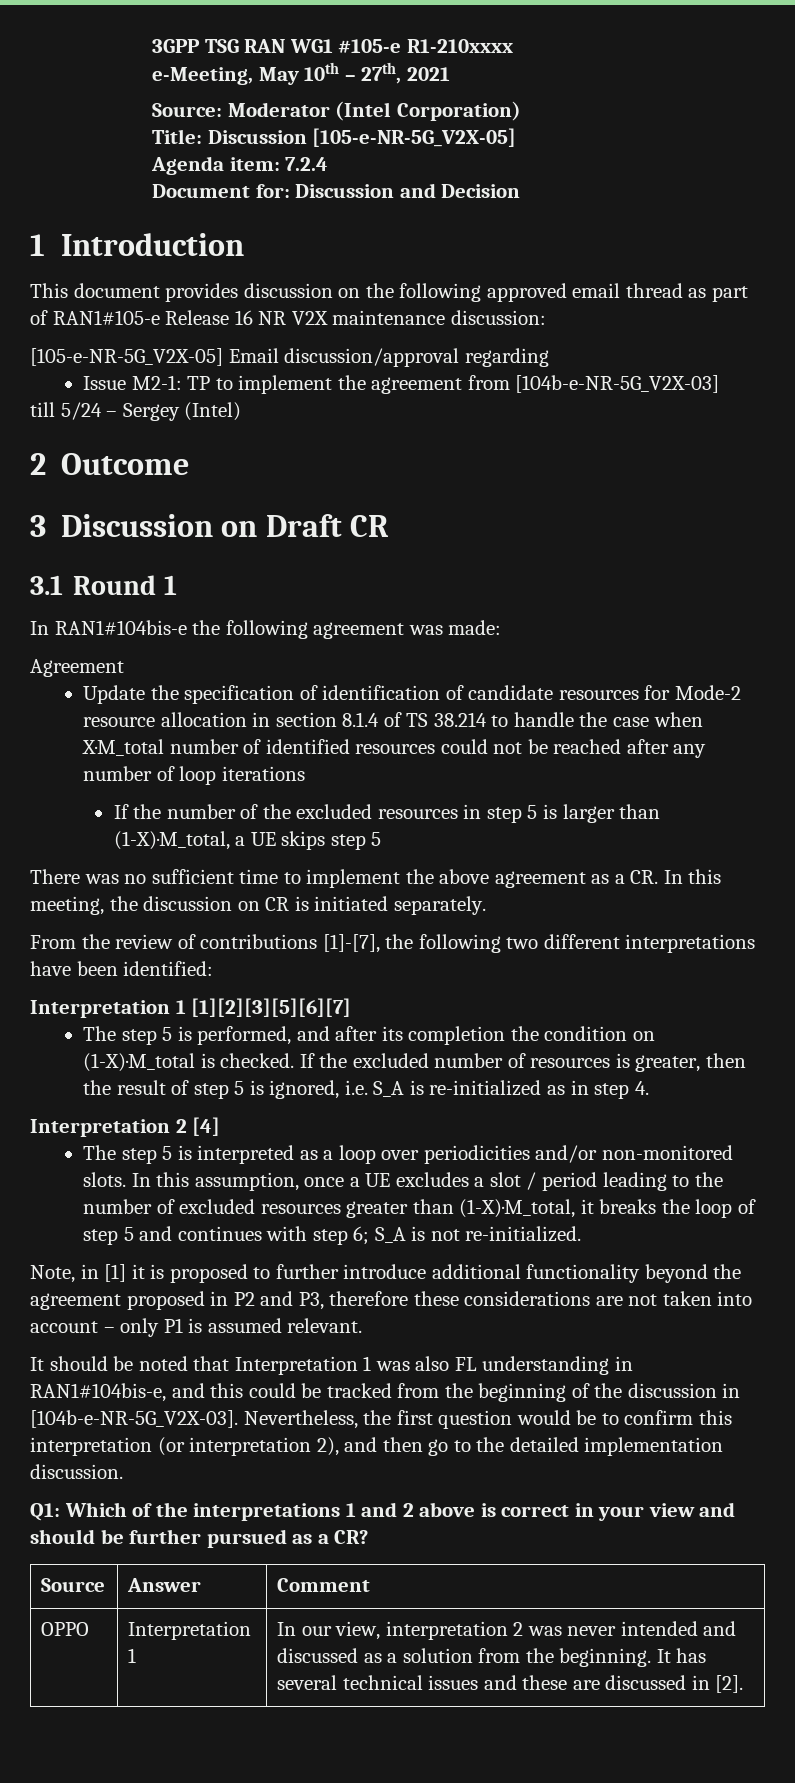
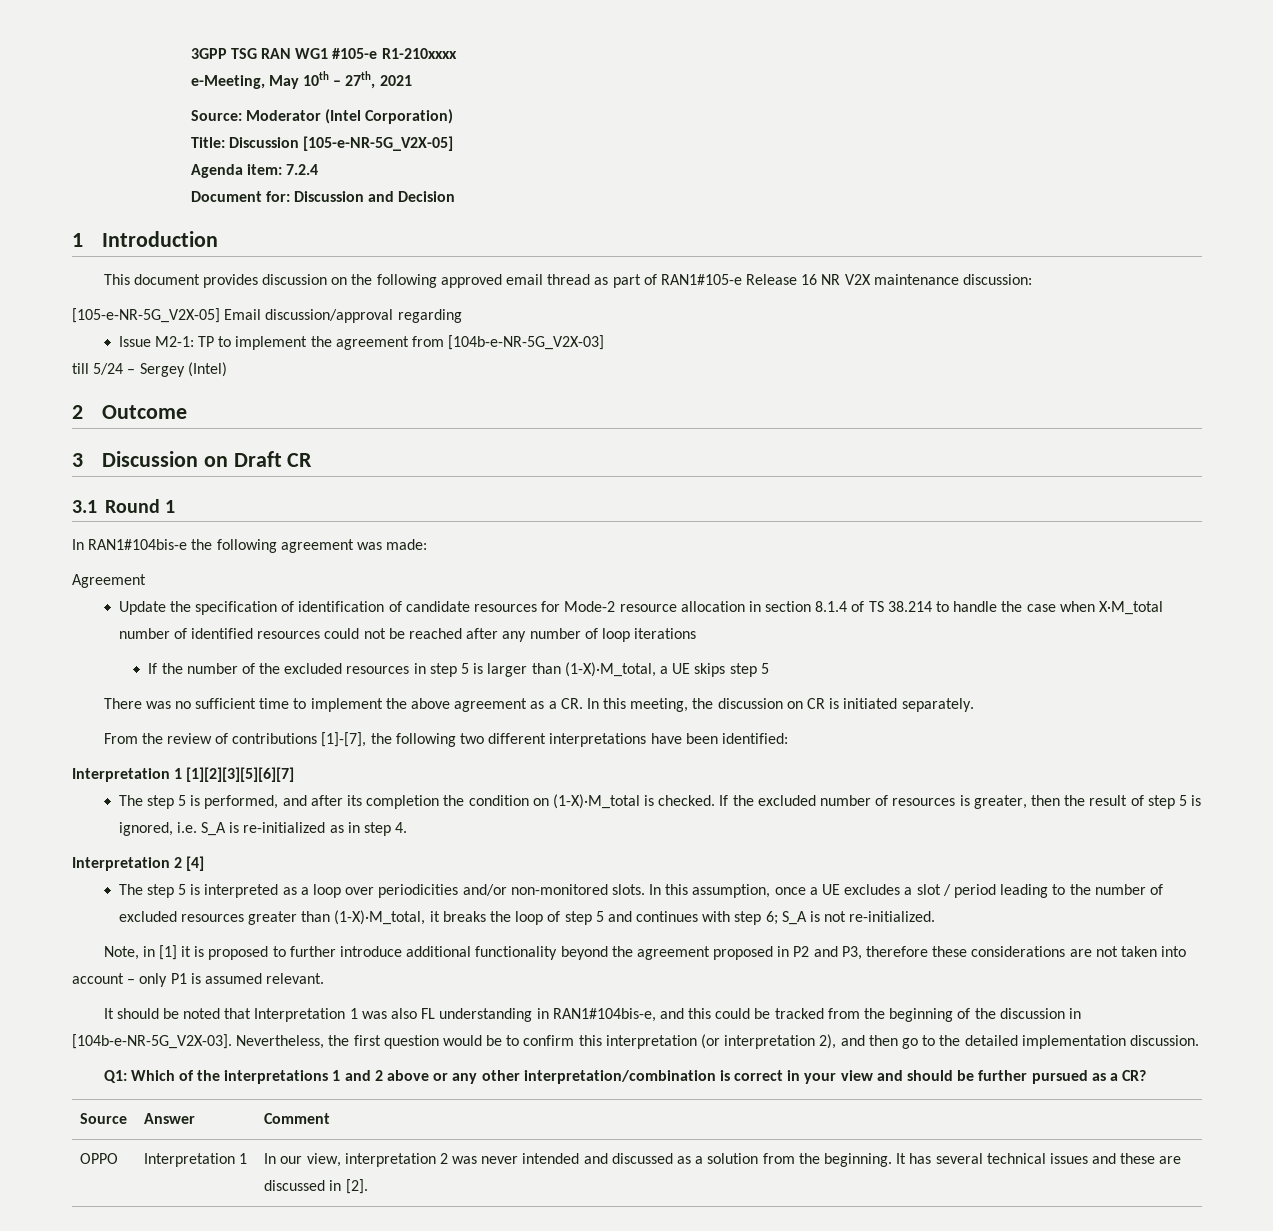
- Q1: Which of the interpretations 1 and 2 above is correct in your view and should be further pursued as a CR?
+ Q1: Which of the interpretations 1 and 2 above or any other interpretation/combination is correct in your view and should be further pursued as a CR?

